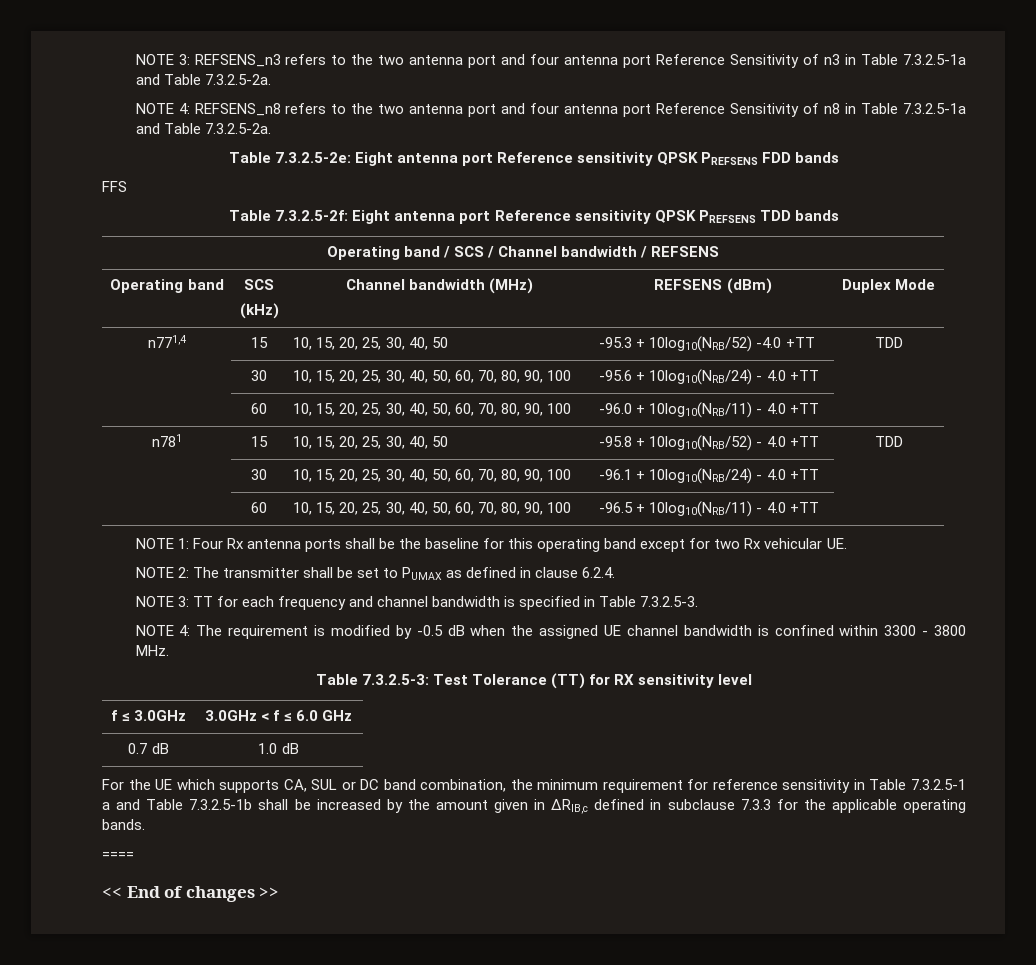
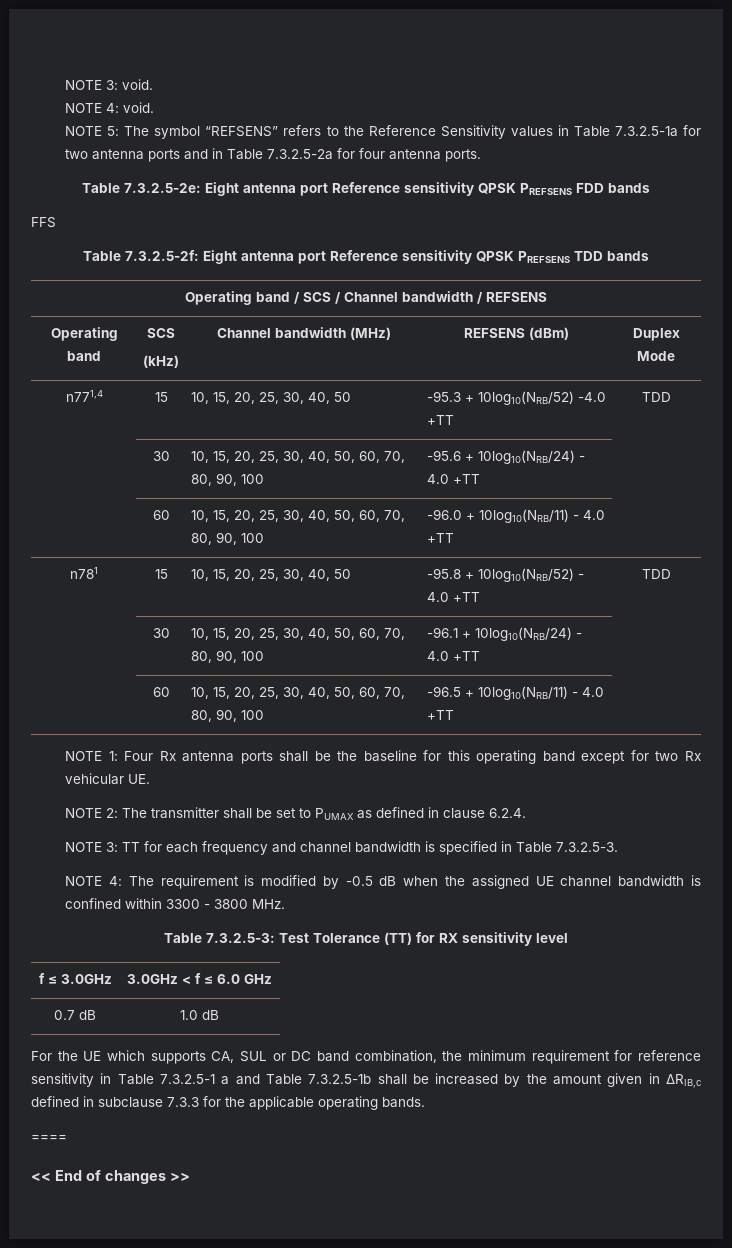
- NOTE 3: REFSENS_n3 refers to the two antenna port and four antenna port Reference Sensitivity of n3 in Table 7.3.2.5-1a and Table 7.3.2.5-2a.
- NOTE 4: REFSENS_n8 refers to the two antenna port and four antenna port Reference Sensitivity of n8 in Table 7.3.2.5-1a and Table 7.3.2.5-2a.
+ NOTE 3: void.
+ NOTE 4: void.
+ NOTE 5: The symbol “REFSENS” refers to the Reference Sensitivity values in Table 7.3.2.5-1a for two antenna ports and in Table 7.3.2.5-2a for four antenna ports.

